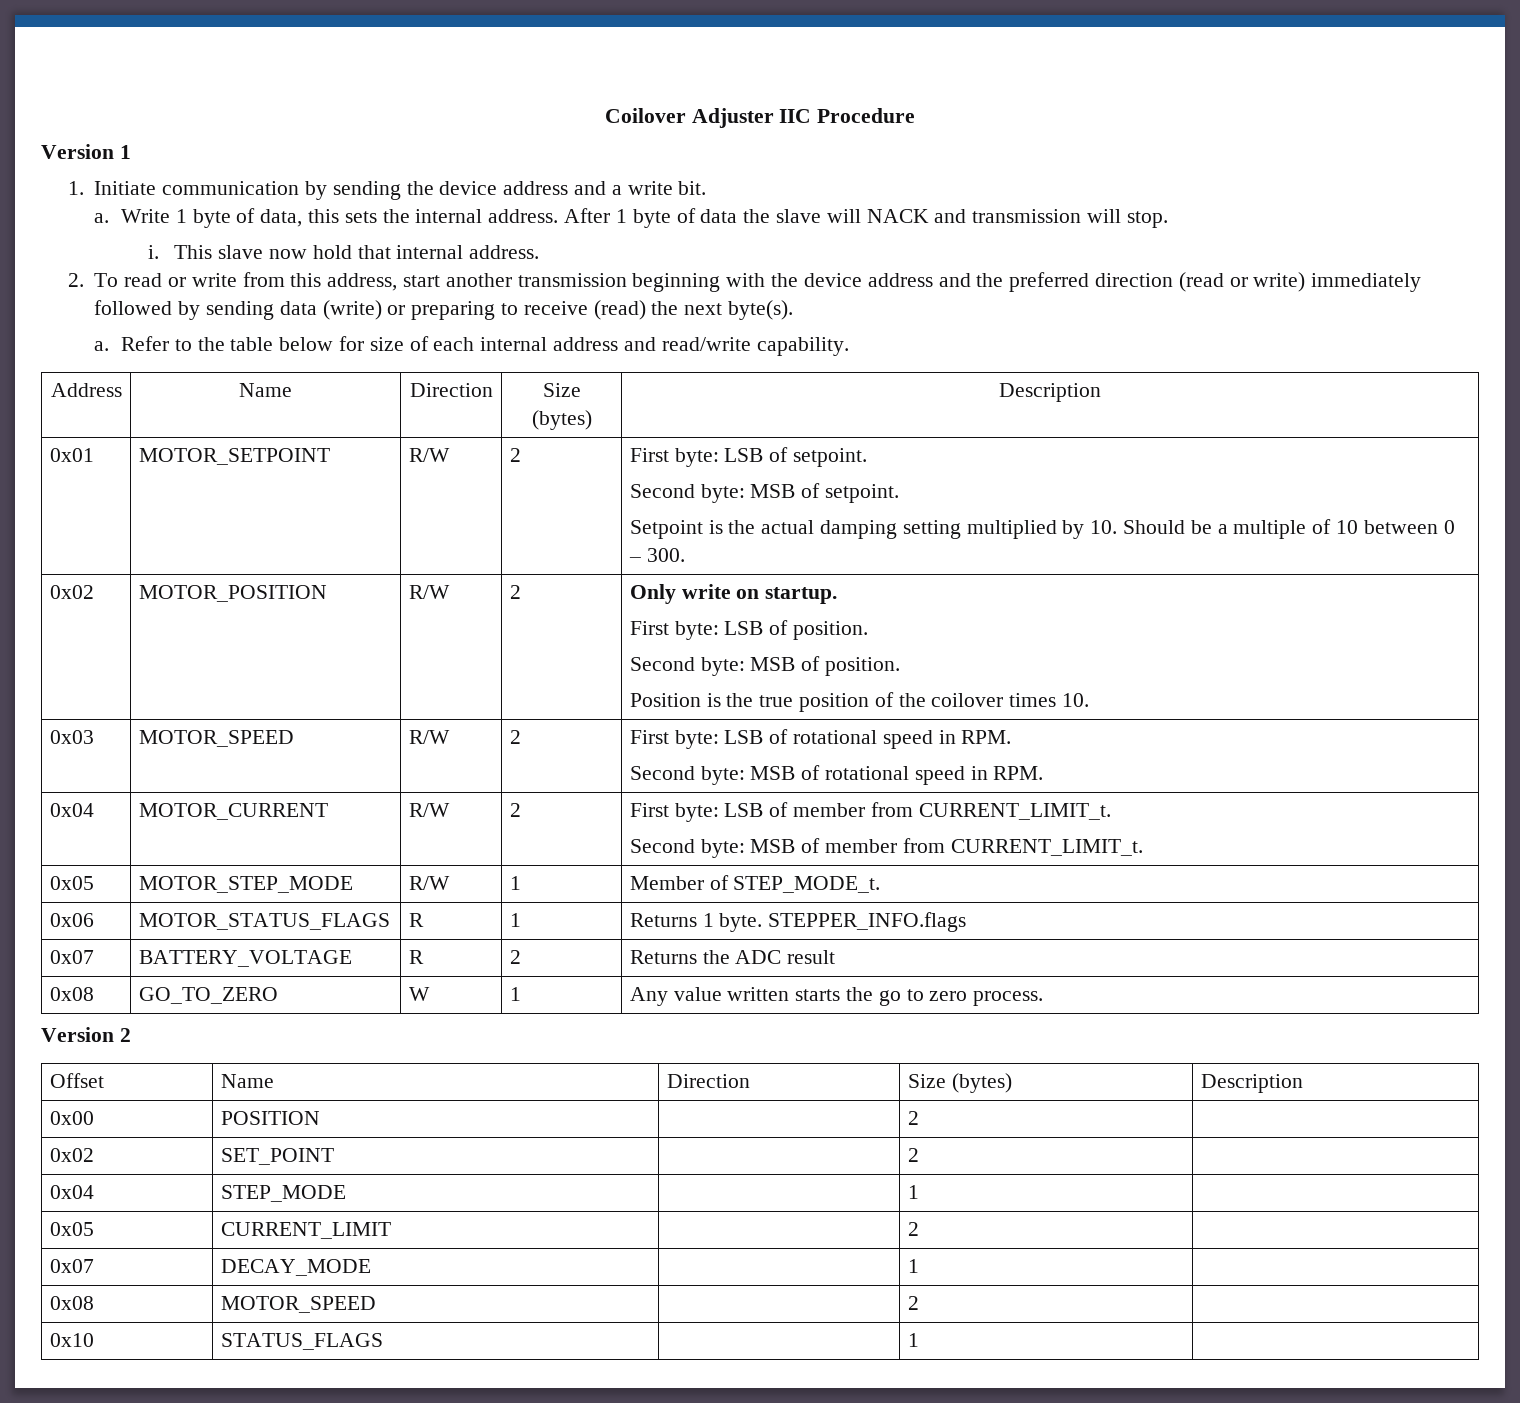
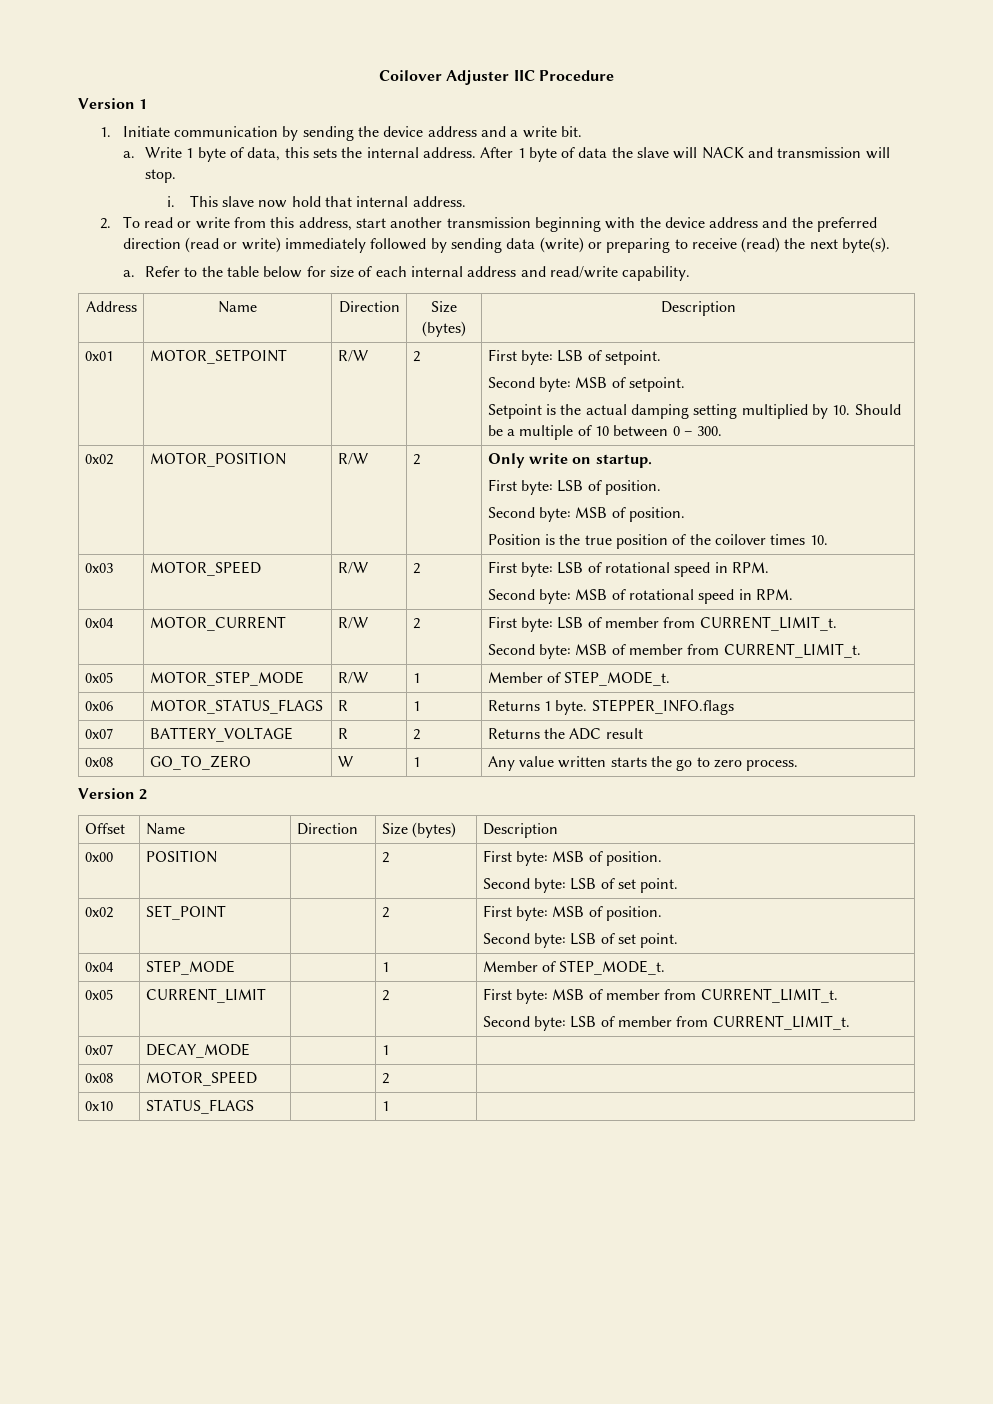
- 0x00 | POSITION | | 2 |
- 0x02 | SET_POINT | | 2 |
+ 0x00 | POSITION | | 2 | First byte: MSB of position.
+ Second byte: LSB of set point.
+ 0x02 | SET_POINT | | 2 | First byte: MSB of position.
+ Second byte: LSB of set point.
- 0x04 | STEP_MODE | | 1 |
+ 0x04 | STEP_MODE | | 1 | Member of STEP_MODE_t.
- 0x05 | CURRENT_LIMIT | | 2 |
+ 0x05 | CURRENT_LIMIT | | 2 | First byte: MSB of member from CURRENT_LIMIT_t.
+ Second byte: LSB of member from CURRENT_LIMIT_t.

